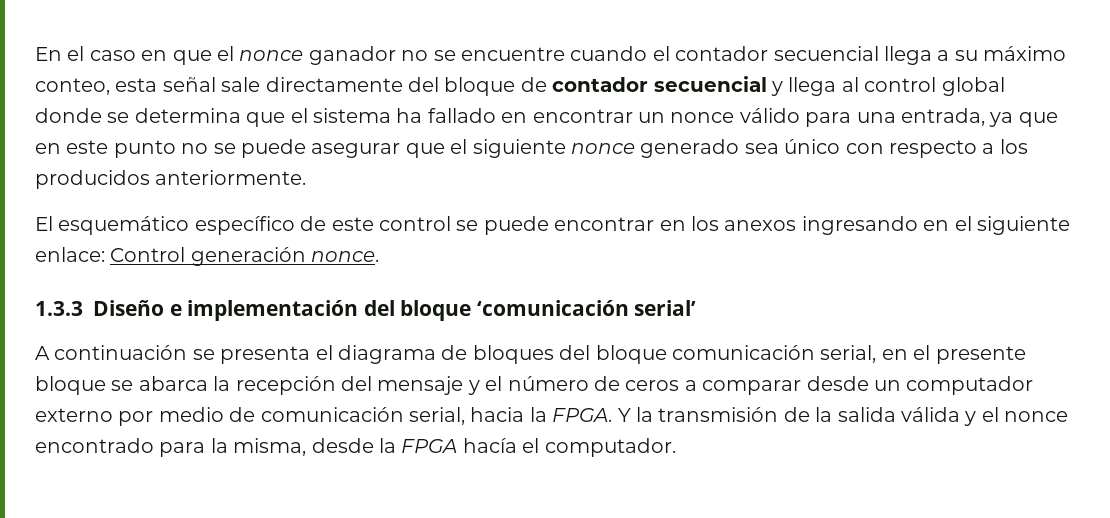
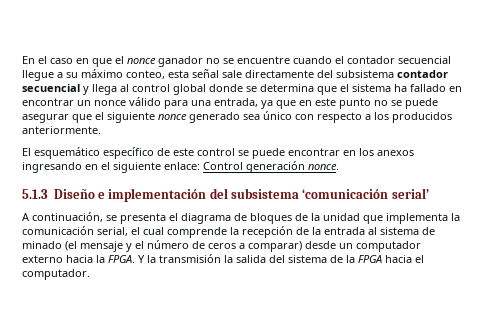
- En el caso en que el nonce ganador no se encuentre cuando el contador secuencial llega a su máximo conteo, esta señal sale directamente del bloque de contador secuencial y llega al control global donde se determina que el sistema ha fallado en encontrar un nonce válido para una entrada, ya que en este punto no se puede asegurar que el siguiente nonce generado sea único con respecto a los producidos anteriormente.
+ En el caso en que el nonce ganador no se encuentre cuando el contador secuencial llegue a su máximo conteo, esta señal sale directamente del subsistema contador secuencial y llega al control global donde se determina que el sistema ha fallado en encontrar un nonce válido para una entrada, ya que en este punto no se puede asegurar que el siguiente nonce generado sea único con respecto a los producidos anteriormente.
- 1.3.3 Diseño e implementación del bloque ‘comunicación serial’
+ 5.1.3 Diseño e implementación del subsistema ‘comunicación serial’
- A continuación se presenta el diagrama de bloques del bloque comunicación serial, en el presente bloque se abarca la recepción del mensaje y el número de ceros a comparar desde un computador externo por medio de comunicación serial, hacia la FPGA.
+ A continuación, se presenta el diagrama de bloques de la unidad que implementa la comunicación serial, el cual comprende la recepción de la entrada al sistema de minado (el mensaje y el número de ceros a comparar) desde un computador externo hacia la FPGA.
- Y la transmisión de la salida válida y el nonce encontrado para la misma, desde la FPGA hacía el computador.
+ Y la transmisión la salida del sistema de la FPGA hacia el computador.

